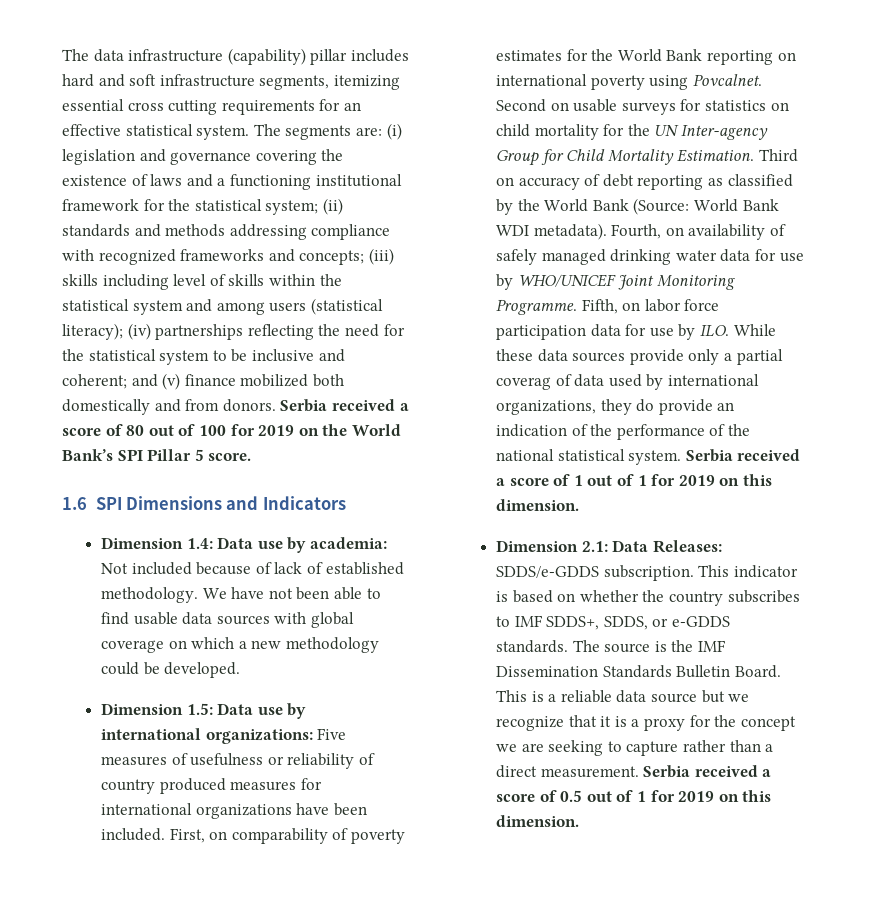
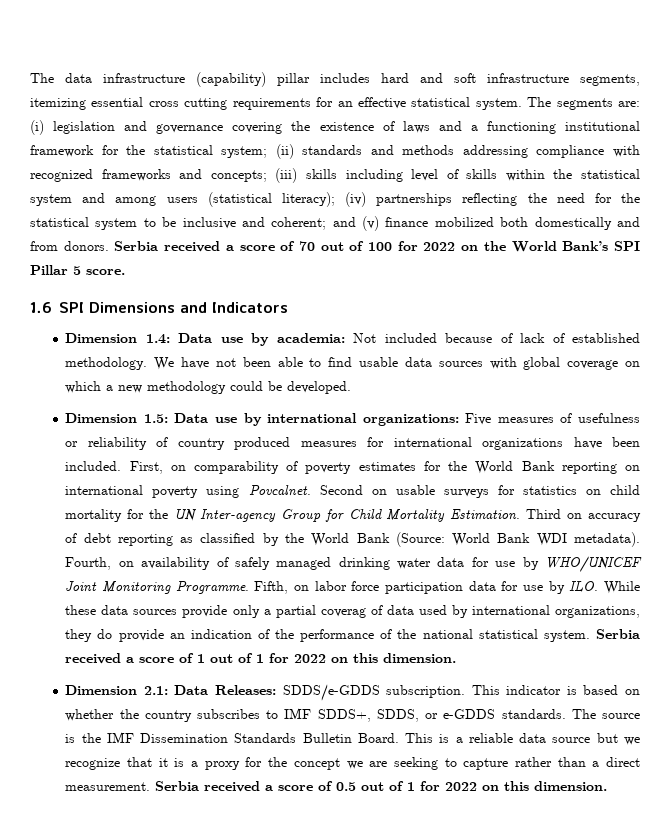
- Serbia received a score of 80 out of 100 for 2019 on the World Bank’s SPI Pillar 5 score.
+ Serbia received a score of 70 out of 100 for 2022 on the World Bank’s SPI Pillar 5 score.
- Serbia received a score of 1 out of 1 for 2019 on this dimension.
+ Serbia received a score of 1 out of 1 for 2022 on this dimension.
- Serbia received a score of 0.5 out of 1 for 2019 on this dimension.
+ Serbia received a score of 0.5 out of 1 for 2022 on this dimension.

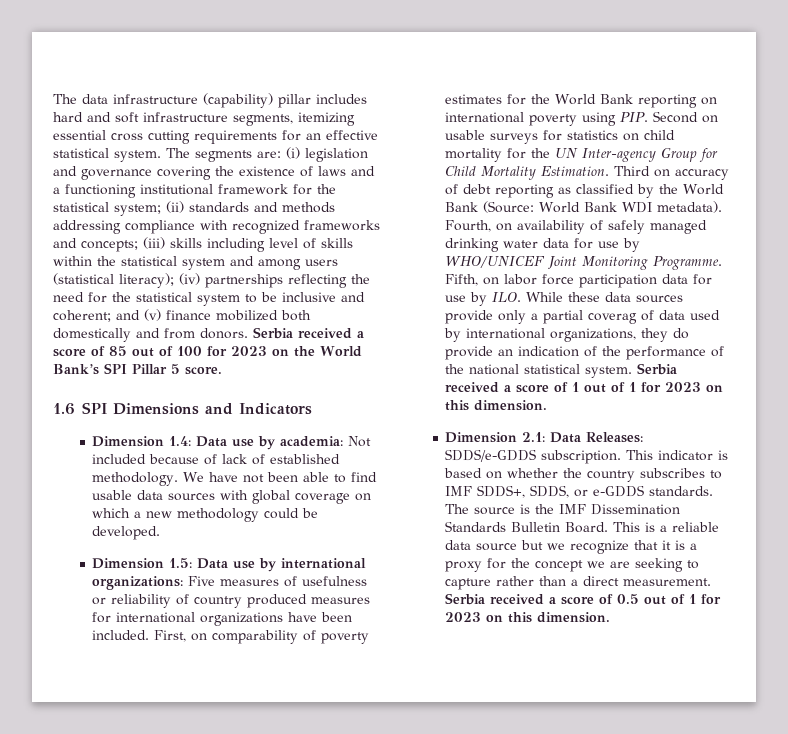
- Serbia received a score of 70 out of 100 for 2022 on the World Bank’s SPI Pillar 5 score.
+ Serbia received a score of 85 out of 100 for 2023 on the World Bank’s SPI Pillar 5 score.
- First, on comparability of poverty estimates for the World Bank reporting on international poverty using Povcalnet. Second on usable surveys for statistics on child mortality for the UN Inter-agency Group for Child Mortality Estimation.
+ First, on comparability of poverty estimates for the World Bank reporting on international poverty using PIP. Second on usable surveys for statistics on child mortality for the UN Inter-agency Group for Child Mortality Estimation.
- Serbia received a score of 1 out of 1 for 2022 on this dimension.
+ Serbia received a score of 1 out of 1 for 2023 on this dimension.
- Serbia received a score of 0.5 out of 1 for 2022 on this dimension.
+ Serbia received a score of 0.5 out of 1 for 2023 on this dimension.

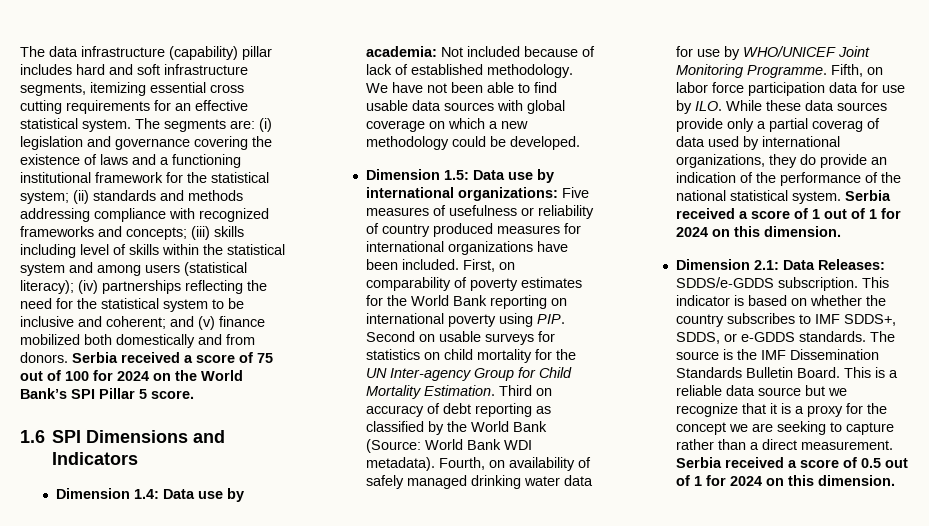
- Serbia received a score of 85 out of 100 for 2023 on the World Bank’s SPI Pillar 5 score.
+ Serbia received a score of 75 out of 100 for 2024 on the World Bank’s SPI Pillar 5 score.
- Serbia received a score of 1 out of 1 for 2023 on this dimension.
+ Serbia received a score of 1 out of 1 for 2024 on this dimension.
- Serbia received a score of 0.5 out of 1 for 2023 on this dimension.
+ Serbia received a score of 0.5 out of 1 for 2024 on this dimension.

